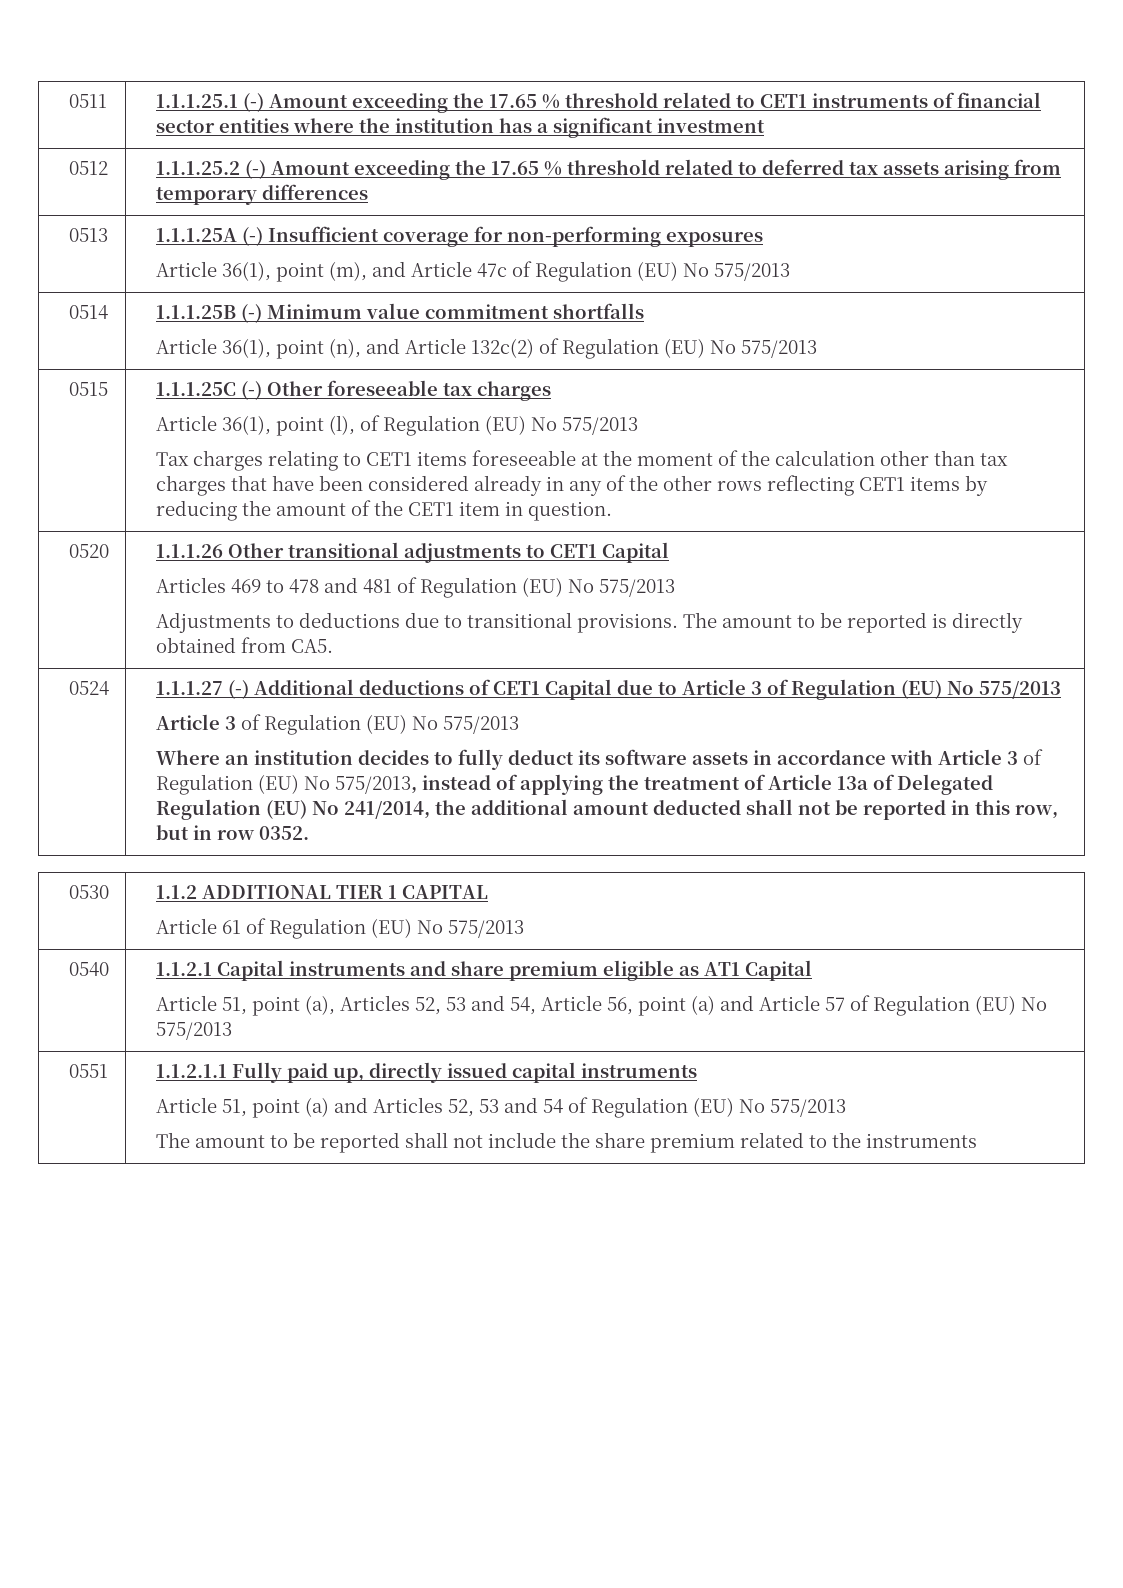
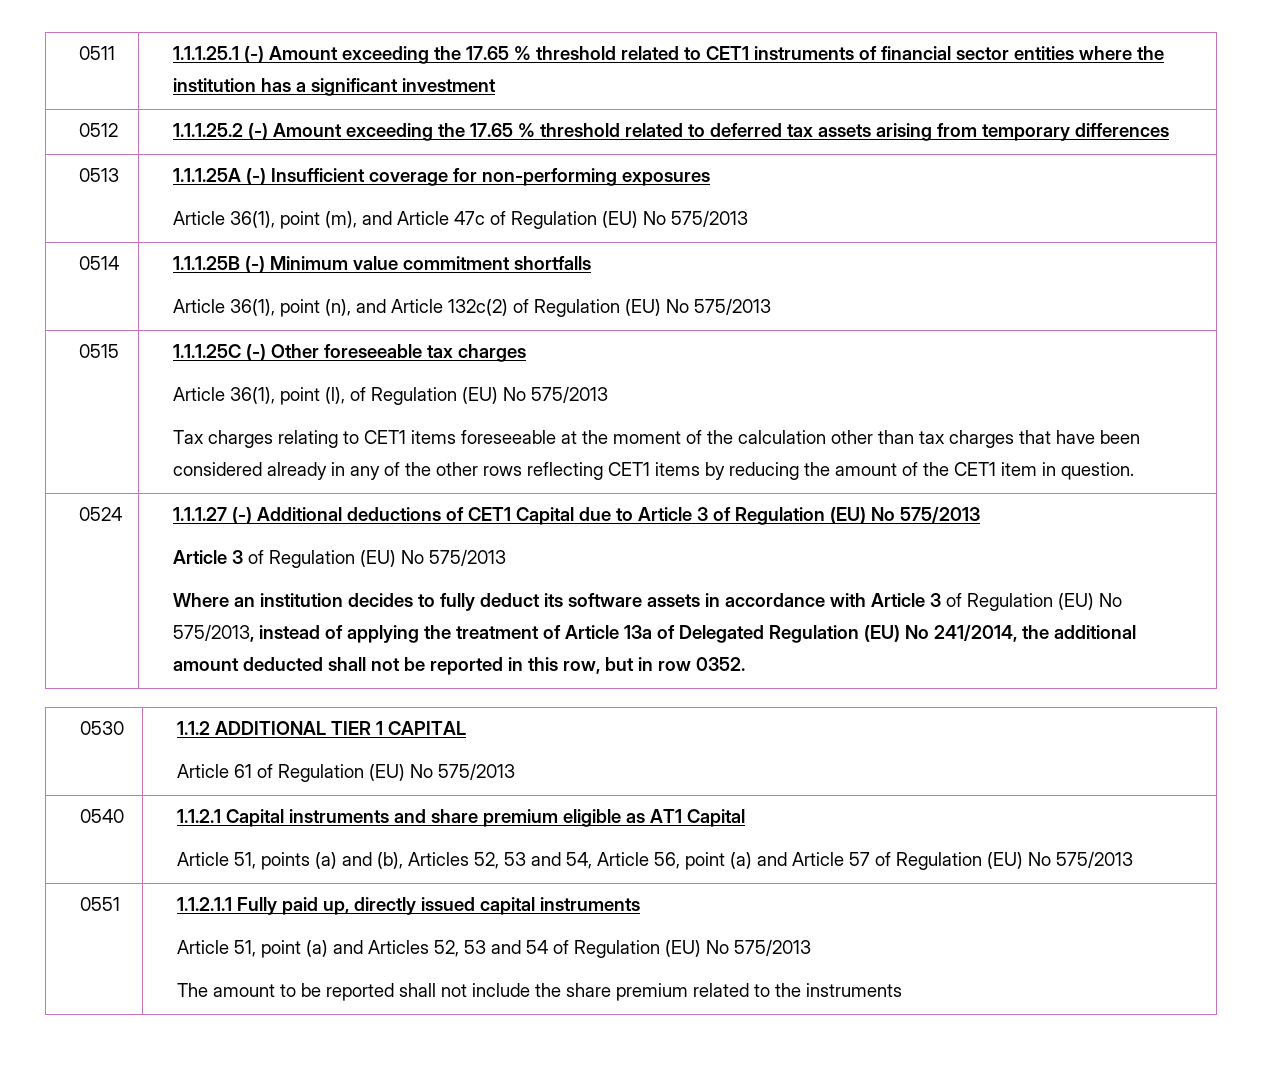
- 0520 | 1.1.1.26 Other transitional adjustments to CET1 Capital
- Articles 469 to 478 and 481 of Regulation (EU) No 575/2013
- Adjustments to deductions due to transitional provisions. The amount to be reported is directly obtained from CA5.
  0540 | 1.1.2.1 Capital instruments and share premium eligible as AT1 Capital
- Article 51, point (a), Articles 52, 53 and 54, Article 56, point (a) and Article 57 of Regulation (EU) No 575/2013
+ Article 51, points (a) and (b), Articles 52, 53 and 54, Article 56, point (a) and Article 57 of Regulation (EU) No 575/2013

